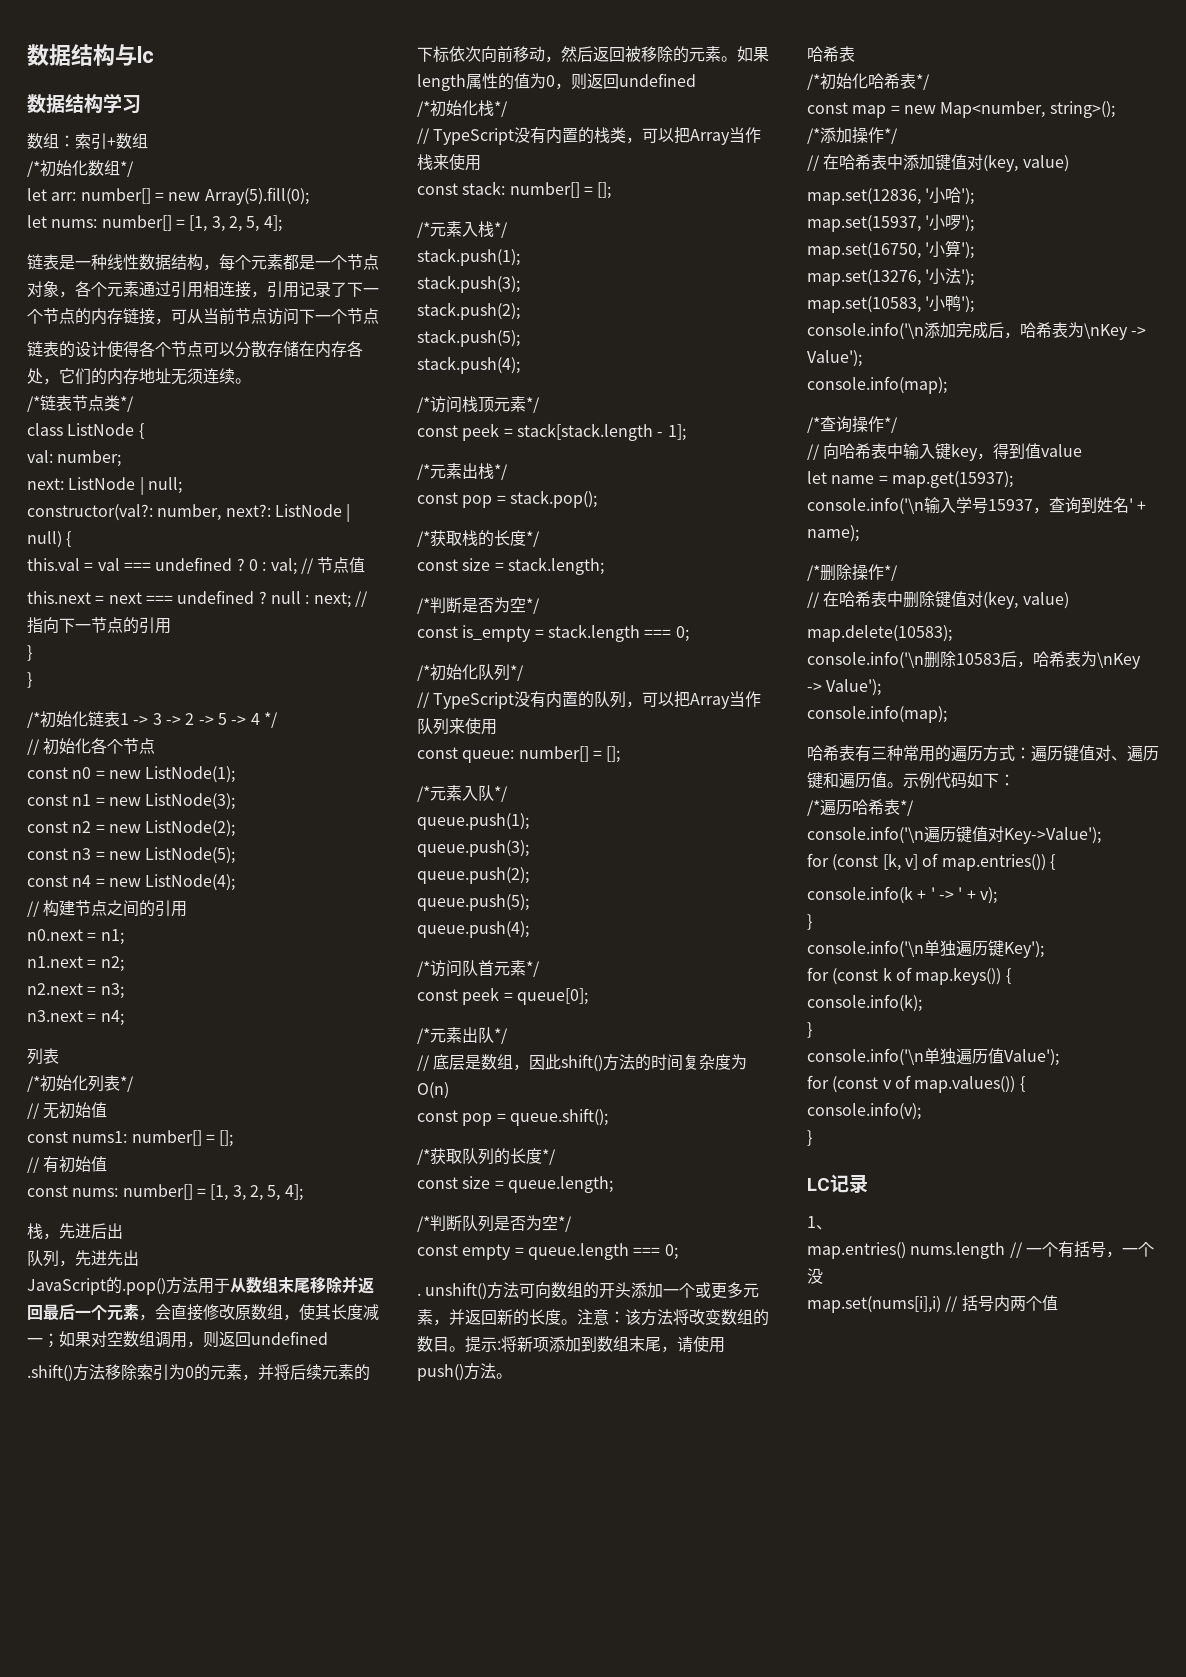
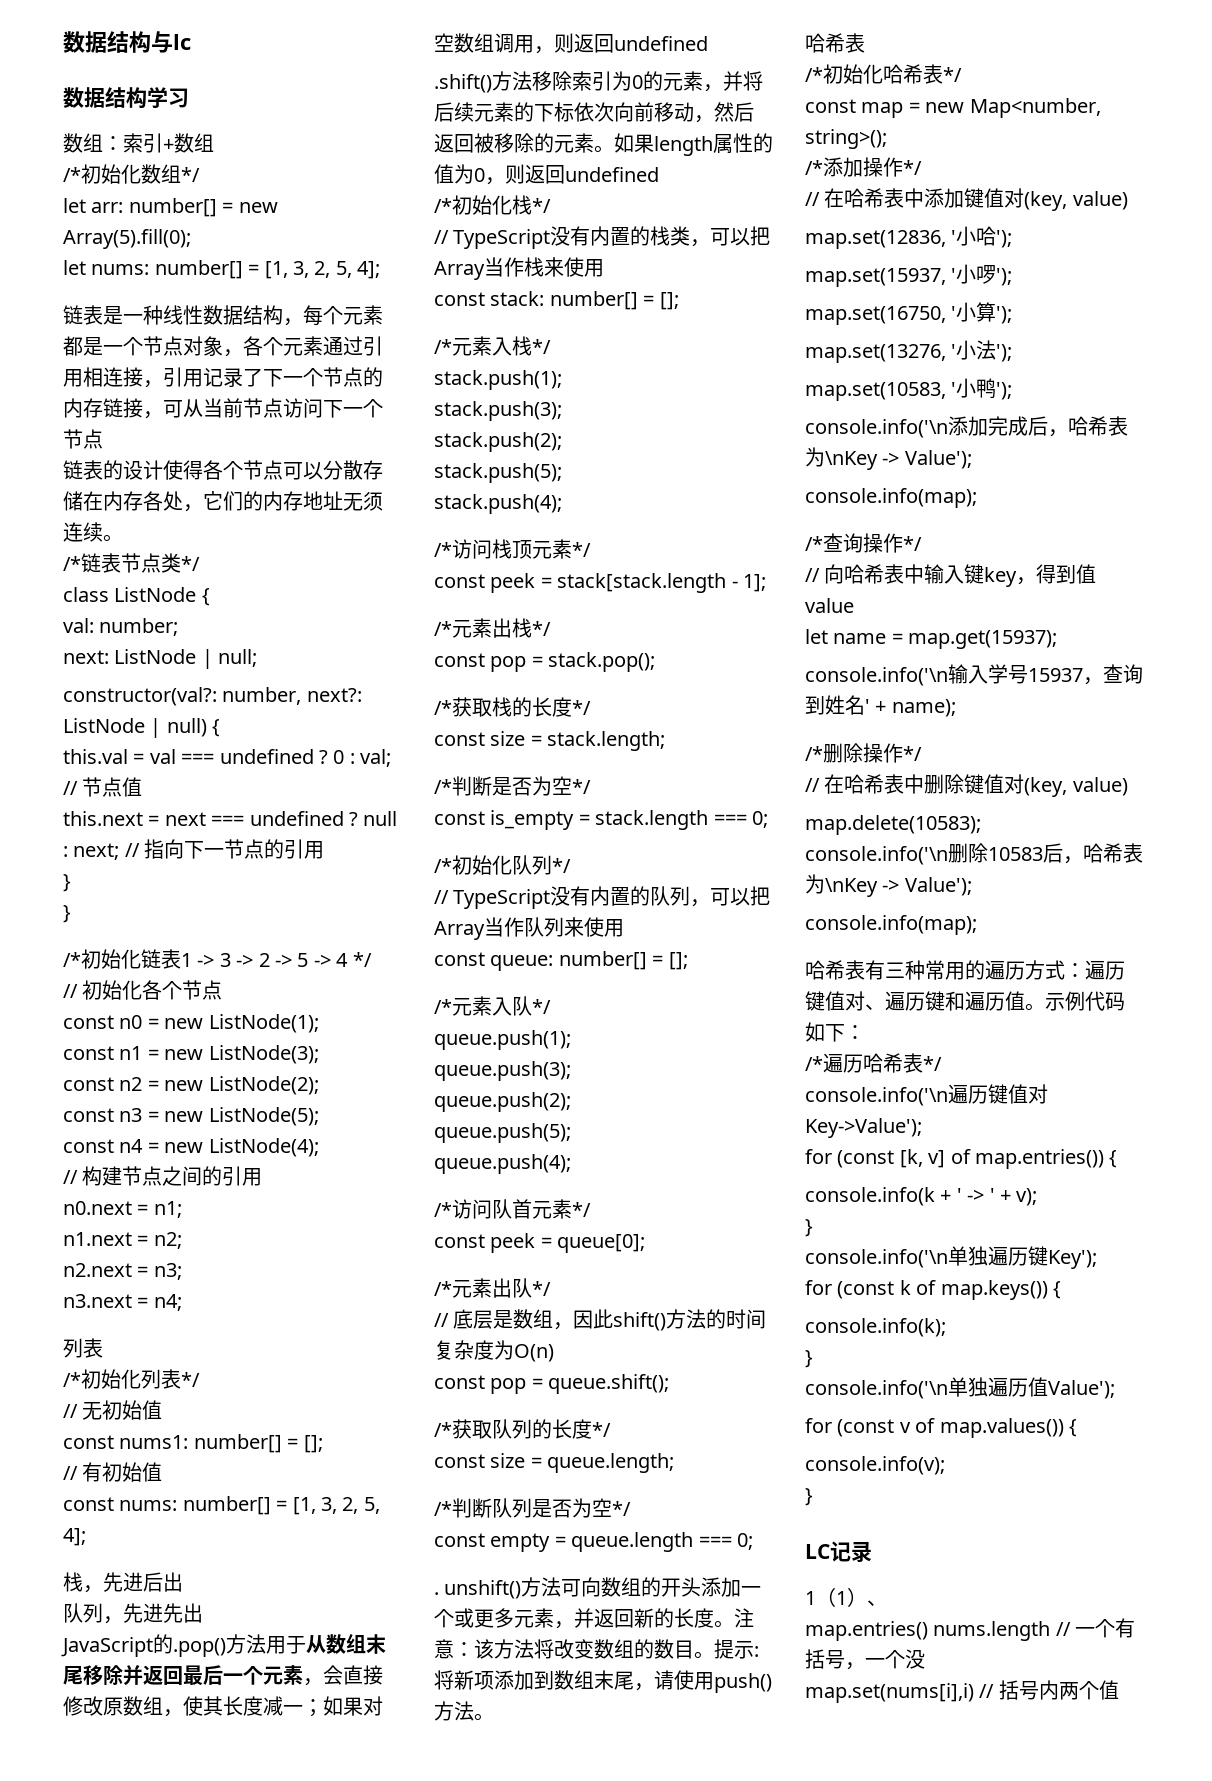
- 1、
+ 1（1）、

